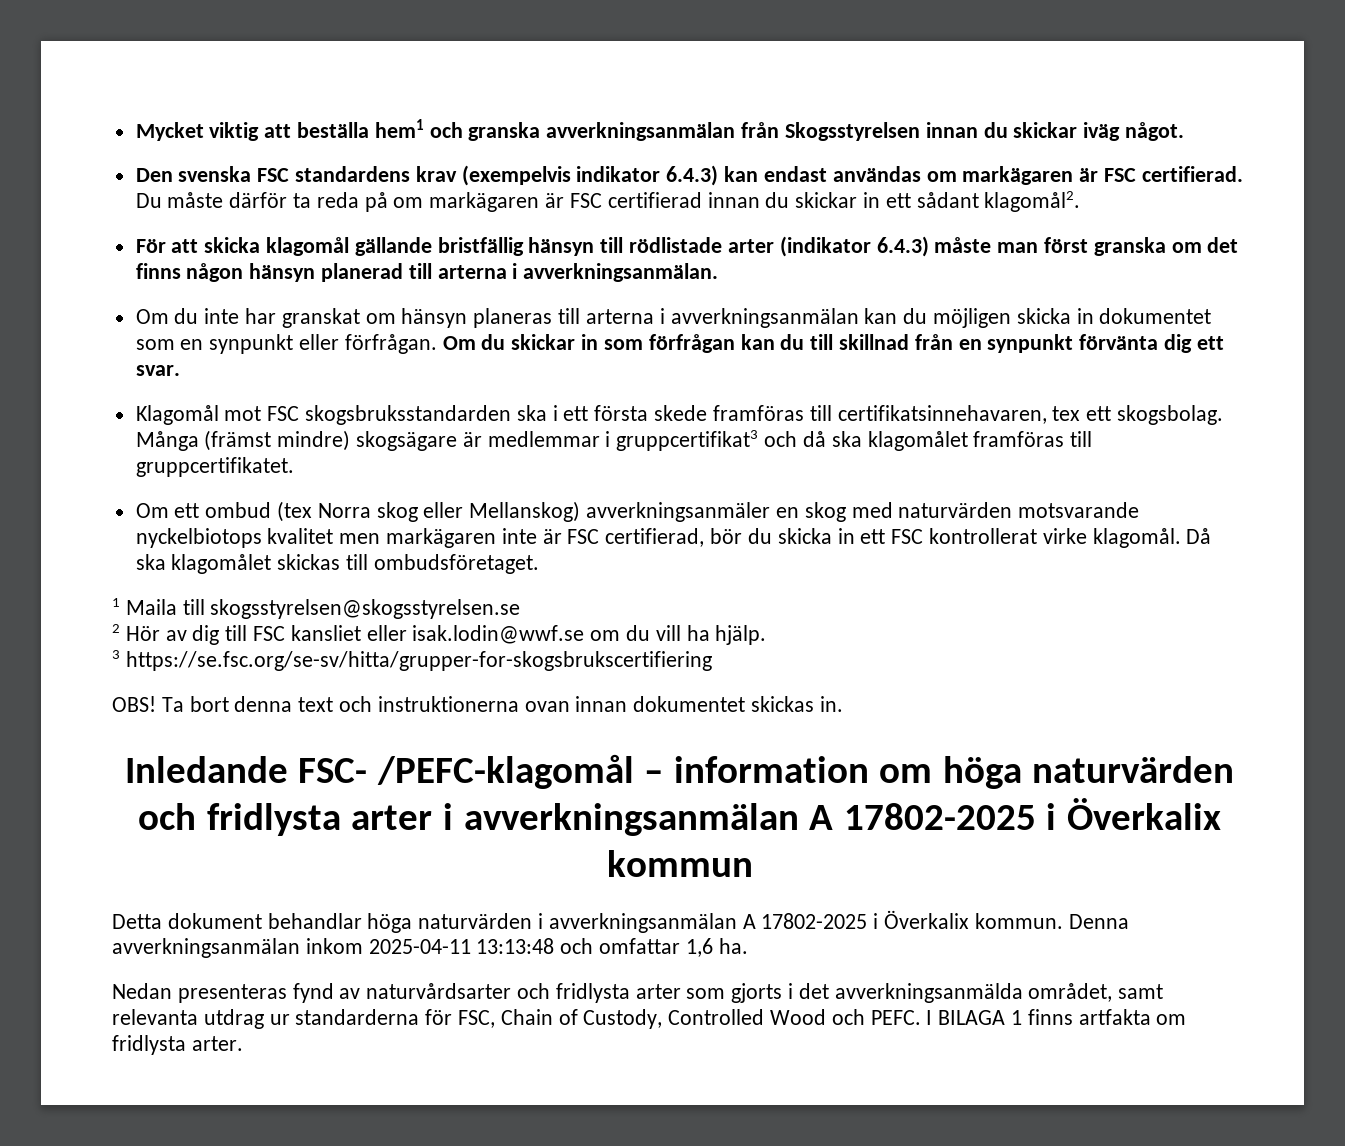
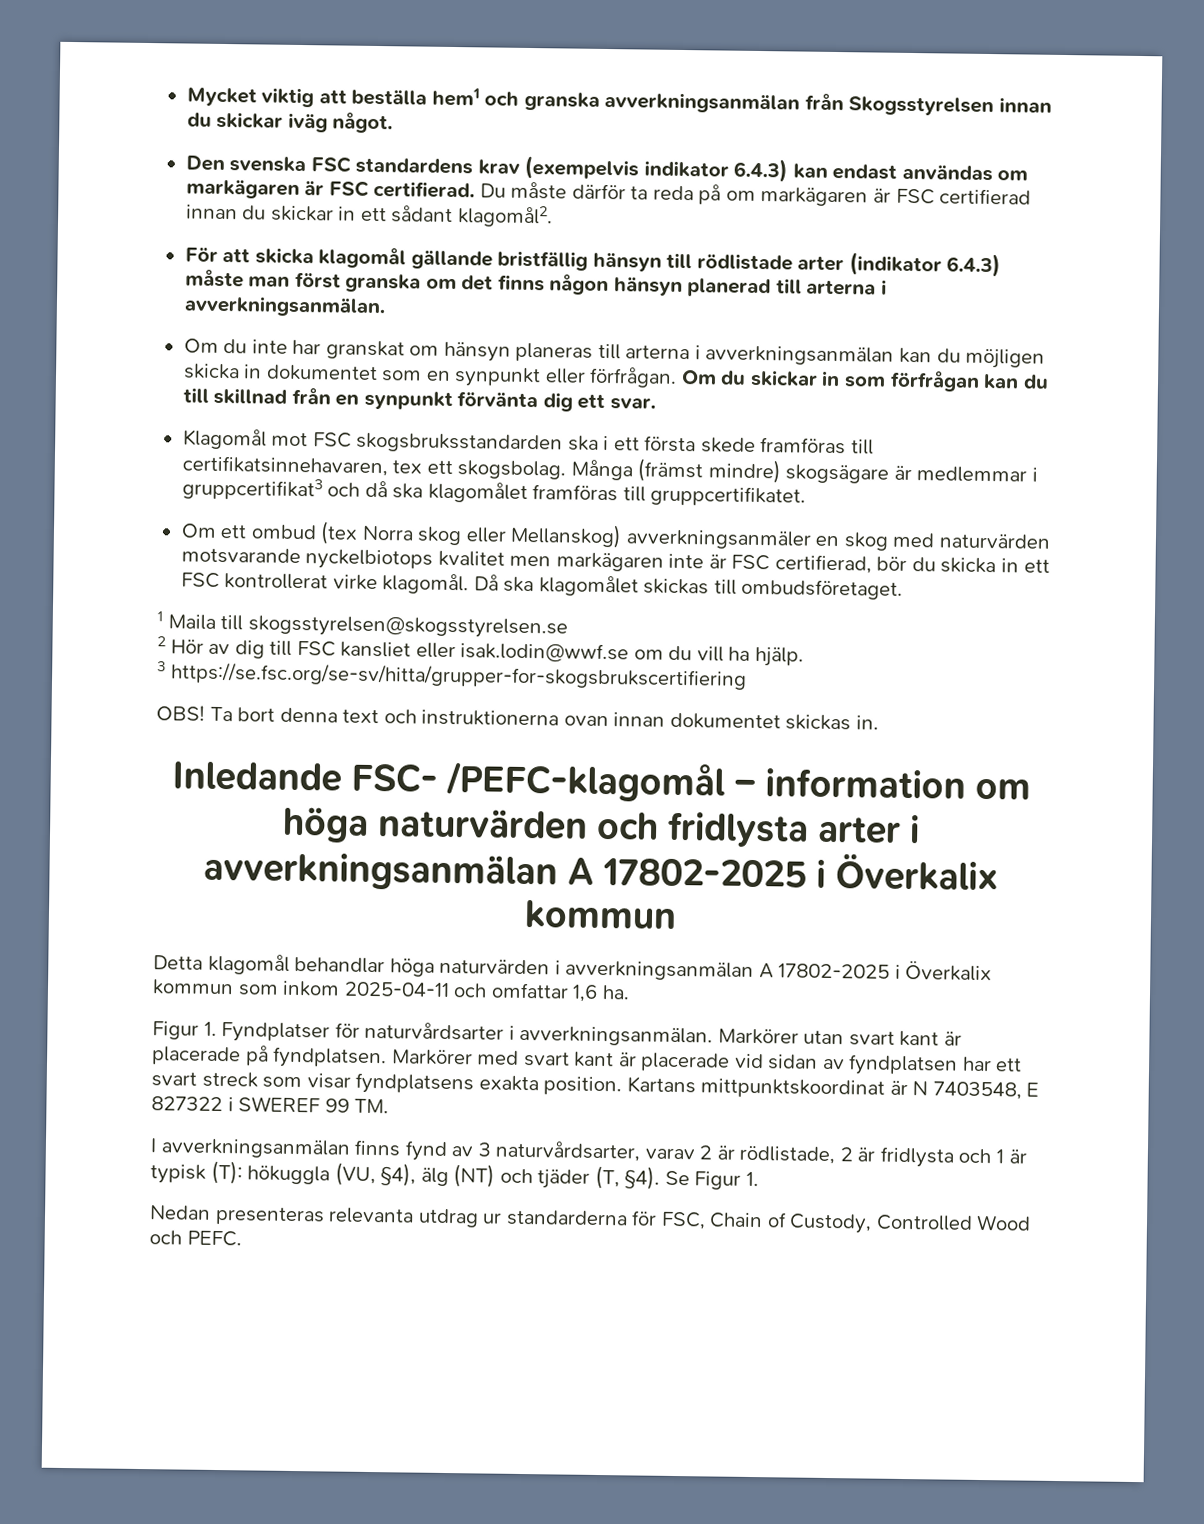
- Detta dokument behandlar höga naturvärden i avverkningsanmälan A 17802-2025 i Överkalix kommun. Denna avverkningsanmälan inkom 2025-04-11 13:13:48 och omfattar 1,6 ha.
+ Detta klagomål behandlar höga naturvärden i avverkningsanmälan A 17802-2025 i Överkalix kommun som inkom 2025-04-11 och omfattar 1,6 ha.
- Nedan presenteras fynd av naturvårdsarter och fridlysta arter som gjorts i det avverkningsanmälda området, samt relevanta utdrag ur standarderna för FSC, Chain of Custody, Controlled Wood och PEFC. I BILAGA 1 finns artfakta om fridlysta arter.
+ Figur 1. Fyndplatser för naturvårdsarter i avverkningsanmälan. Markörer utan svart kant är placerade på fyndplatsen. Markörer med svart kant är placerade vid sidan av fyndplatsen har ett svart streck som visar fyndplatsens exakta position. Kartans mittpunktskoordinat är N 7403548, E 827322 i SWEREF 99 TM.
+ I avverkningsanmälan finns fynd av 3 naturvårdsarter, varav 2 är rödlistade, 2 är fridlysta och 1 är typisk (T): hökuggla (VU, §4), älg (NT) och tjäder (T, §4). Se Figur 1.
+ Nedan presenteras relevanta utdrag ur standarderna för FSC, Chain of Custody, Controlled Wood och PEFC.

